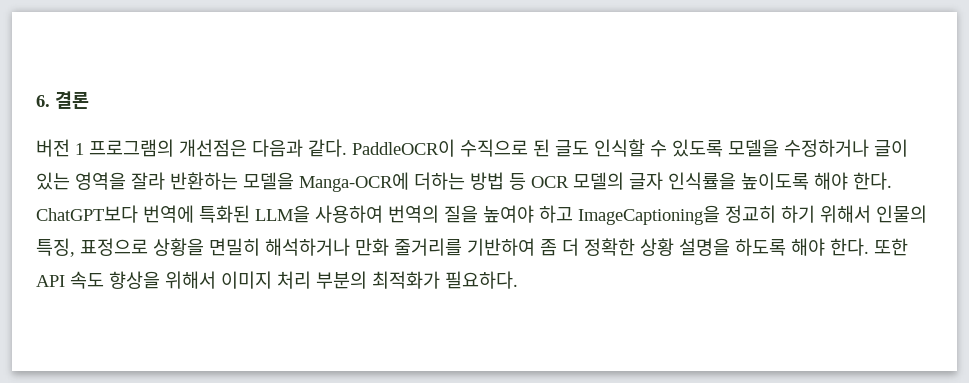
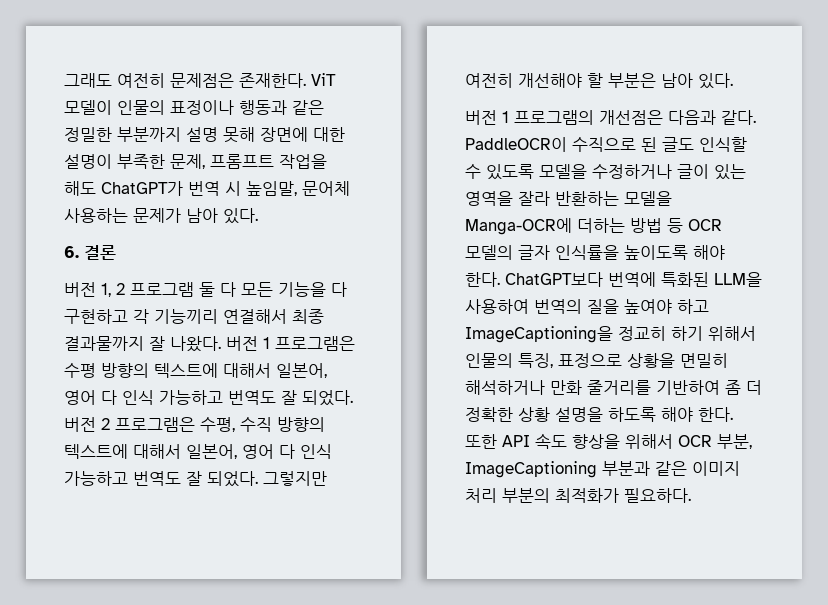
+ 그래도 여전히 문제점은 존재한다. ViT 모델이 인물의 표정이나 행동과 같은 정밀한 부분까지 설명 못해 장면에 대한 설명이 부족한 문제, 프롬프트 작업을 해도 ChatGPT가 번역 시 높임말, 문어체 사용하는 문제가 남아 있다.
  6. 결론
+ 버전 1, 2 프로그램 둘 다 모든 기능을 다 구현하고 각 기능끼리 연결해서 최종 결과물까지 잘 나왔다. 버전 1 프로그램은 수평 방향의 텍스트에 대해서 일본어, 영어 다 인식 가능하고 번역도 잘 되었다. 버전 2 프로그램은 수평, 수직 방향의 텍스트에 대해서 일본어, 영어 다 인식 가능하고 번역도 잘 되었다. 그렇지만 여전히 개선해야 할 부분은 남아 있다.
- 또한 API 속도 향상을 위해서 이미지 처리 부분의 최적화가 필요하다.
+ 또한 API 속도 향상을 위해서 OCR 부분, ImageCaptioning 부분과 같은 이미지 처리 부분의 최적화가 필요하다.

